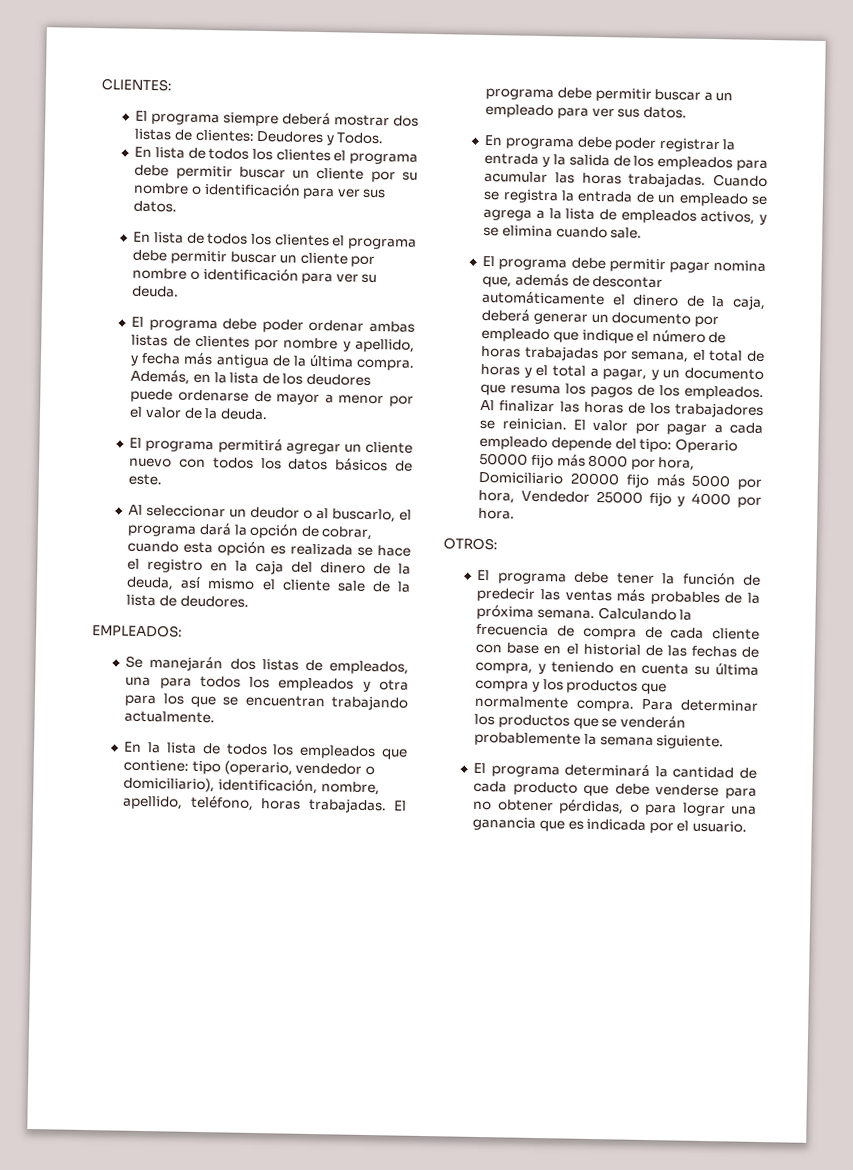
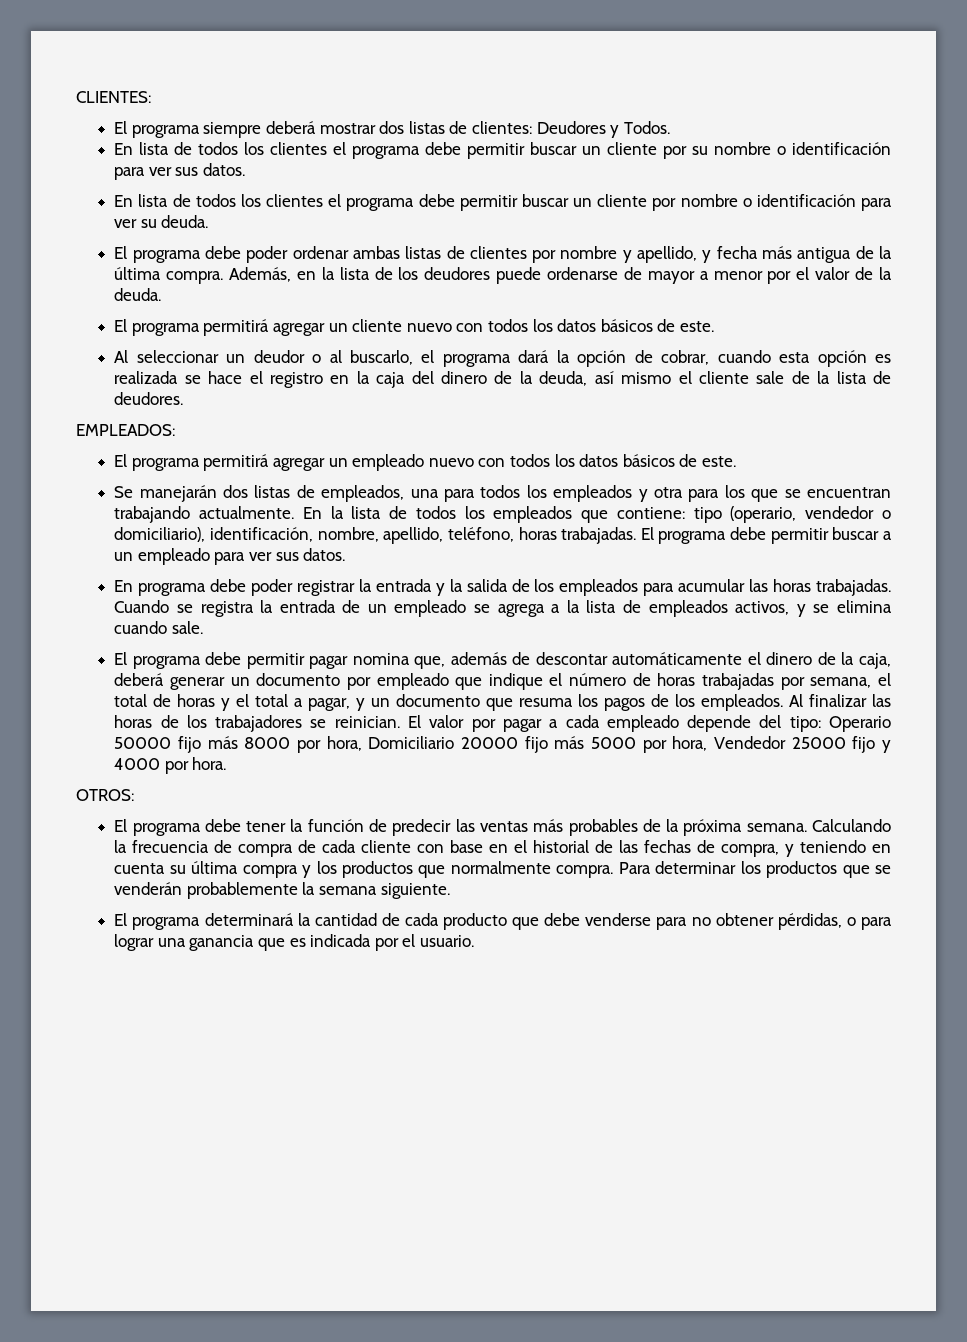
+ El programa permitirá agregar un empleado nuevo con todos los datos básicos de este.
- Se manejarán dos listas de empleados, una para todos los empleados y otra para los que se encuentran trabajando actualmente.
- En la lista de todos los empleados que contiene: tipo (operario, vendedor o domiciliario), identificación, nombre, apellido, teléfono, horas trabajadas.
+ Se manejarán dos listas de empleados, una para todos los empleados y otra para los que se encuentran trabajando actualmente. En la lista de todos los empleados que contiene: tipo (operario, vendedor o domiciliario), identificación, nombre, apellido, teléfono, horas trabajadas.

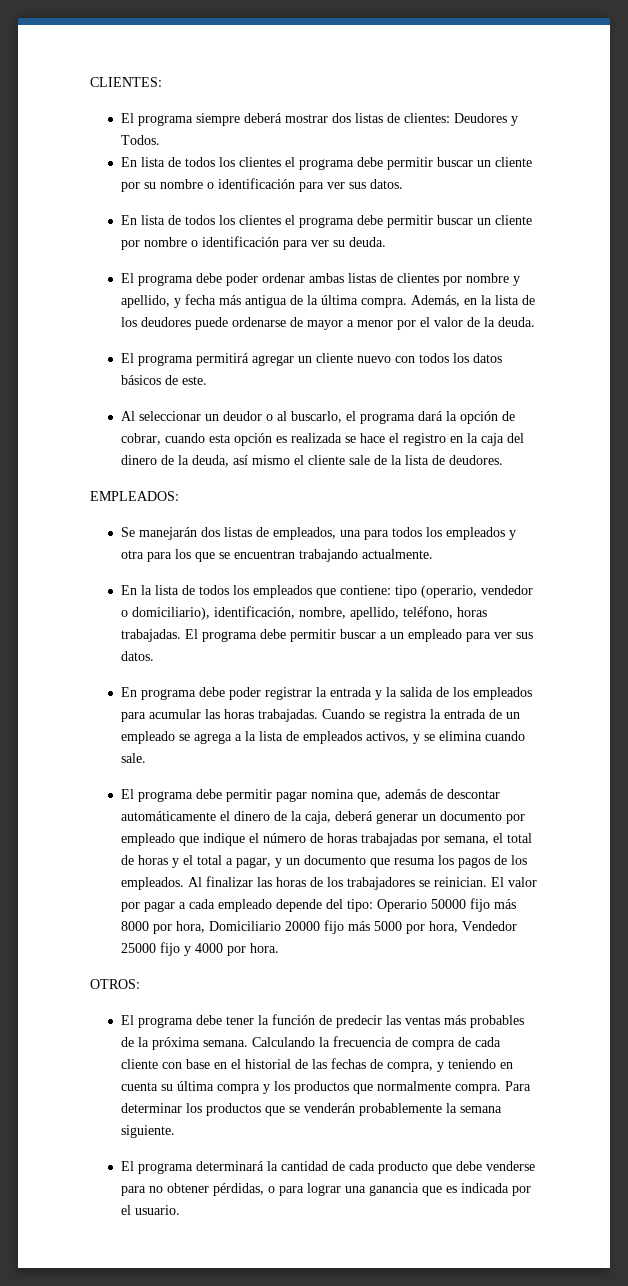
- El programa permitirá agregar un empleado nuevo con todos los datos básicos de este.
- Se manejarán dos listas de empleados, una para todos los empleados y otra para los que se encuentran trabajando actualmente. En la lista de todos los empleados que contiene: tipo (operario, vendedor o domiciliario), identificación, nombre, apellido, teléfono, horas trabajadas.
+ Se manejarán dos listas de empleados, una para todos los empleados y otra para los que se encuentran trabajando actualmente.
+ En la lista de todos los empleados que contiene: tipo (operario, vendedor o domiciliario), identificación, nombre, apellido, teléfono, horas trabajadas.

